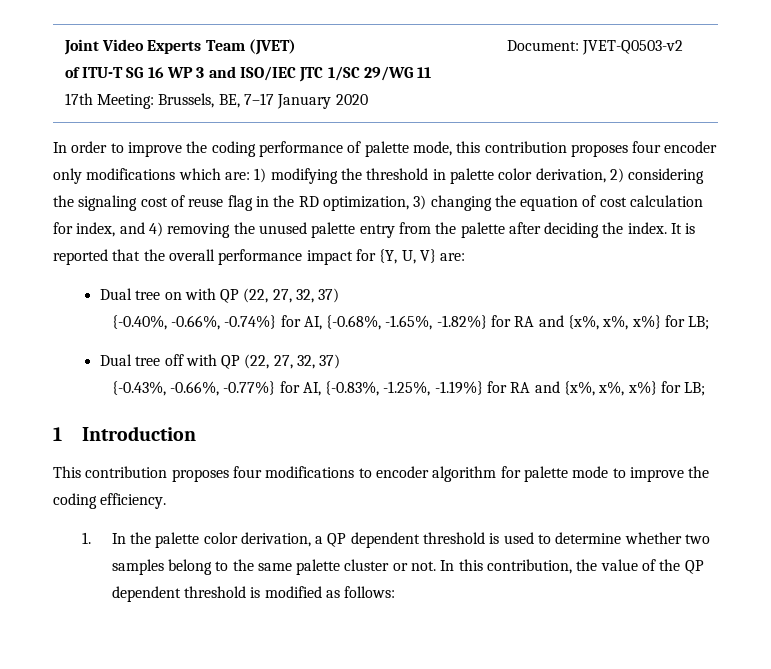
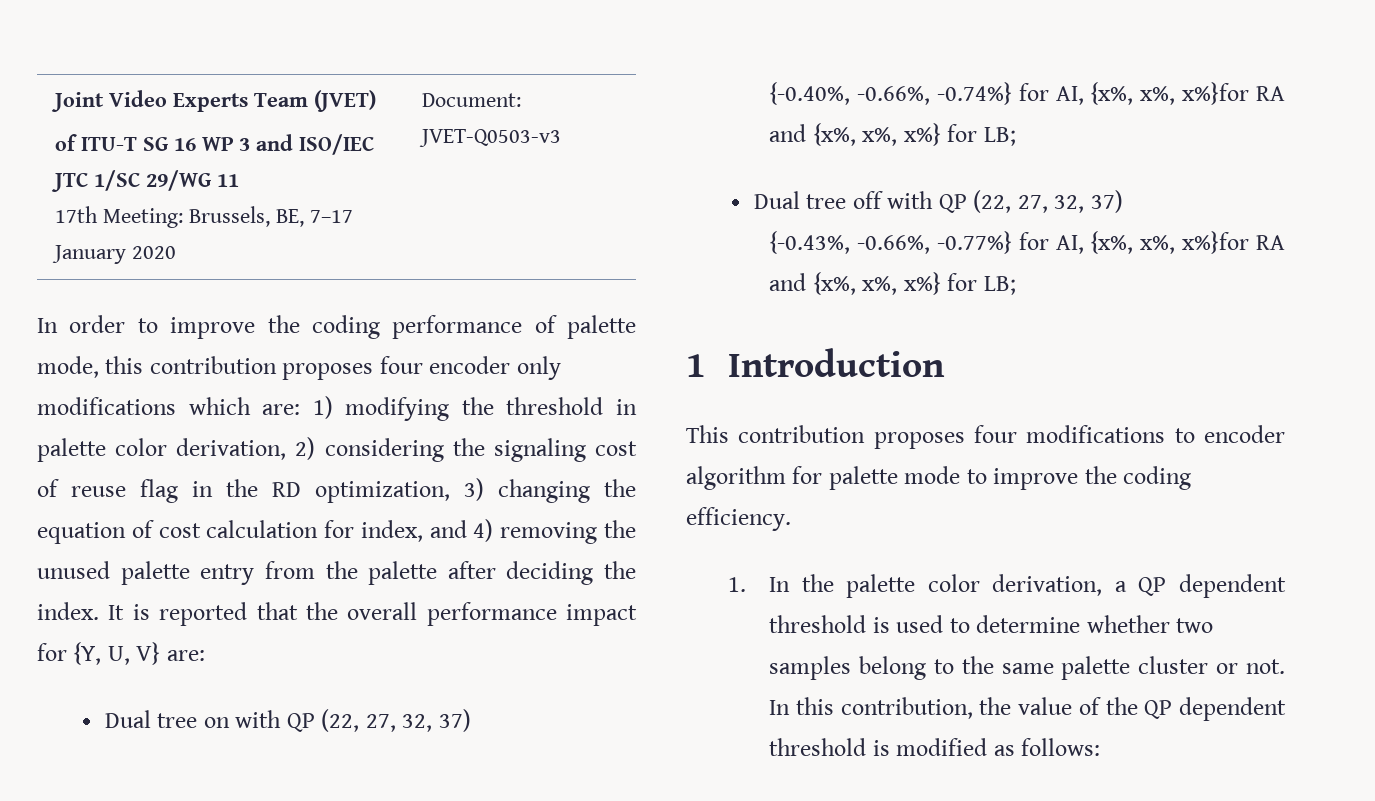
  Joint Video Experts Team (JVET)
  of ITU-T SG 16 WP 3 and ISO/IEC JTC 1/SC 29/WG 11
- 17th Meeting: Brussels, BE, 7–17 January 2020 | Document: JVET-Q0503-v2
+ 17th Meeting: Brussels, BE, 7–17 January 2020 | Document: JVET-Q0503-v3
- {-0.40%, -0.66%, -0.74%} for AI, {-0.68%, -1.65%, -1.82%} for RA and {x%, x%, x%} for LB;
+ {-0.40%, -0.66%, -0.74%} for AI, {x%, x%, x%}for RA and {x%, x%, x%} for LB;
- {-0.43%, -0.66%, -0.77%} for AI, {-0.83%, -1.25%, -1.19%} for RA and {x%, x%, x%} for LB;
+ {-0.43%, -0.66%, -0.77%} for AI, {x%, x%, x%}for RA and {x%, x%, x%} for LB;

